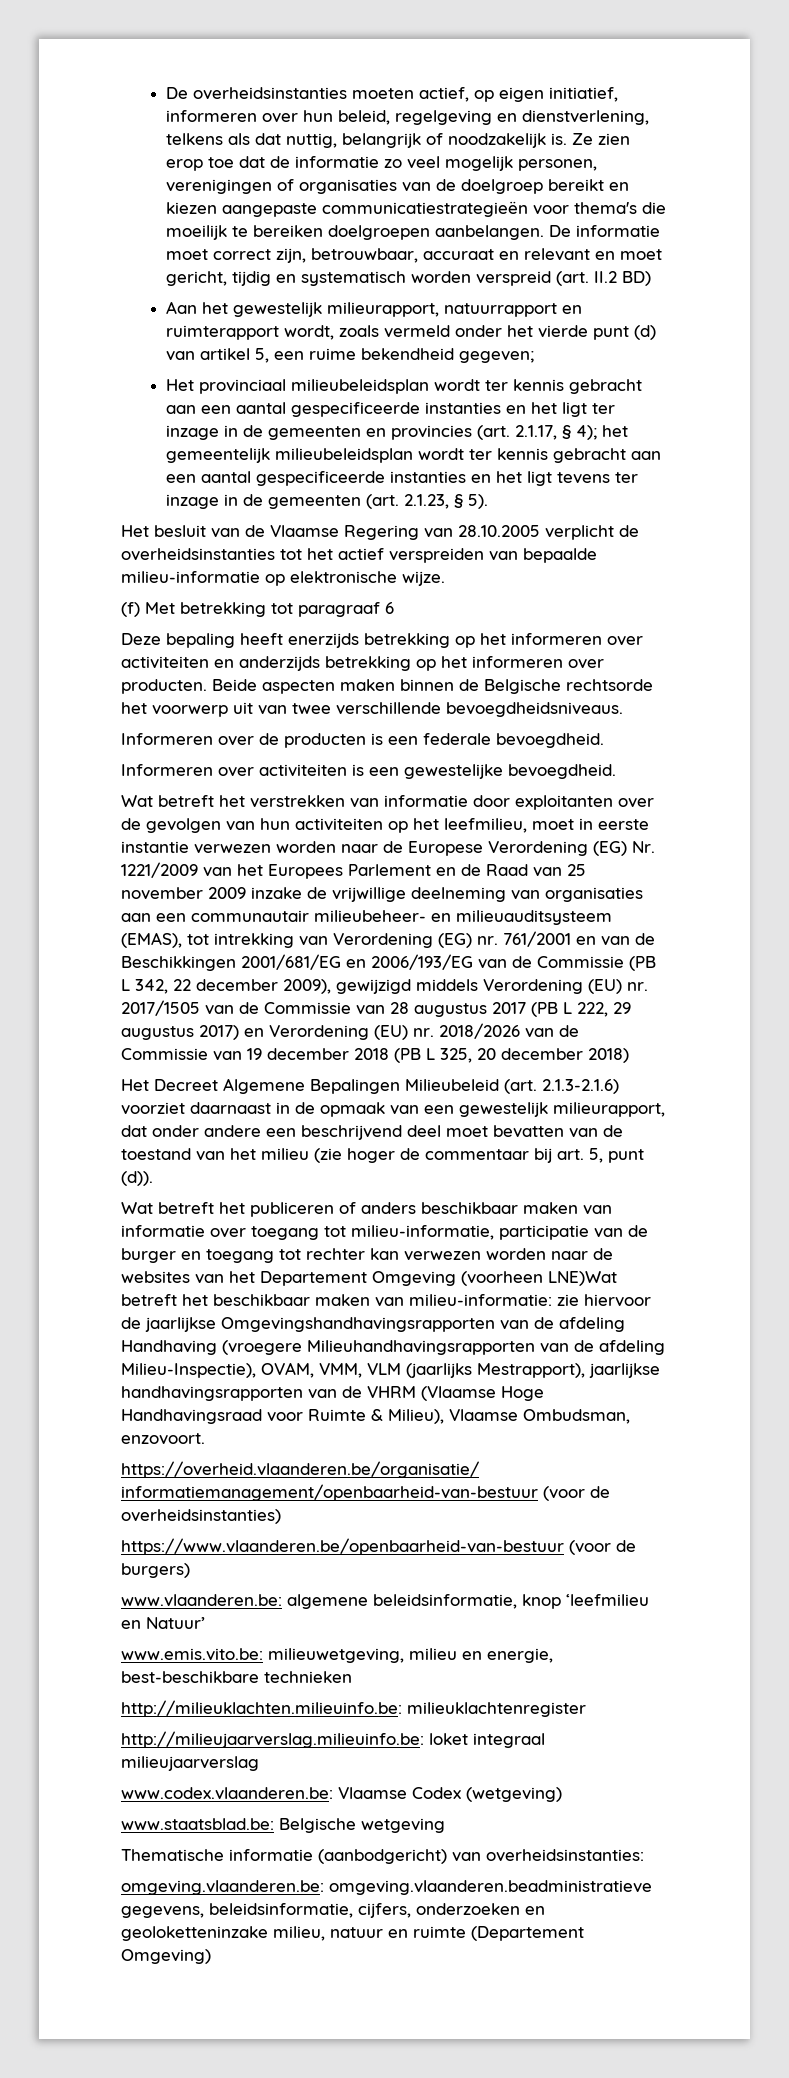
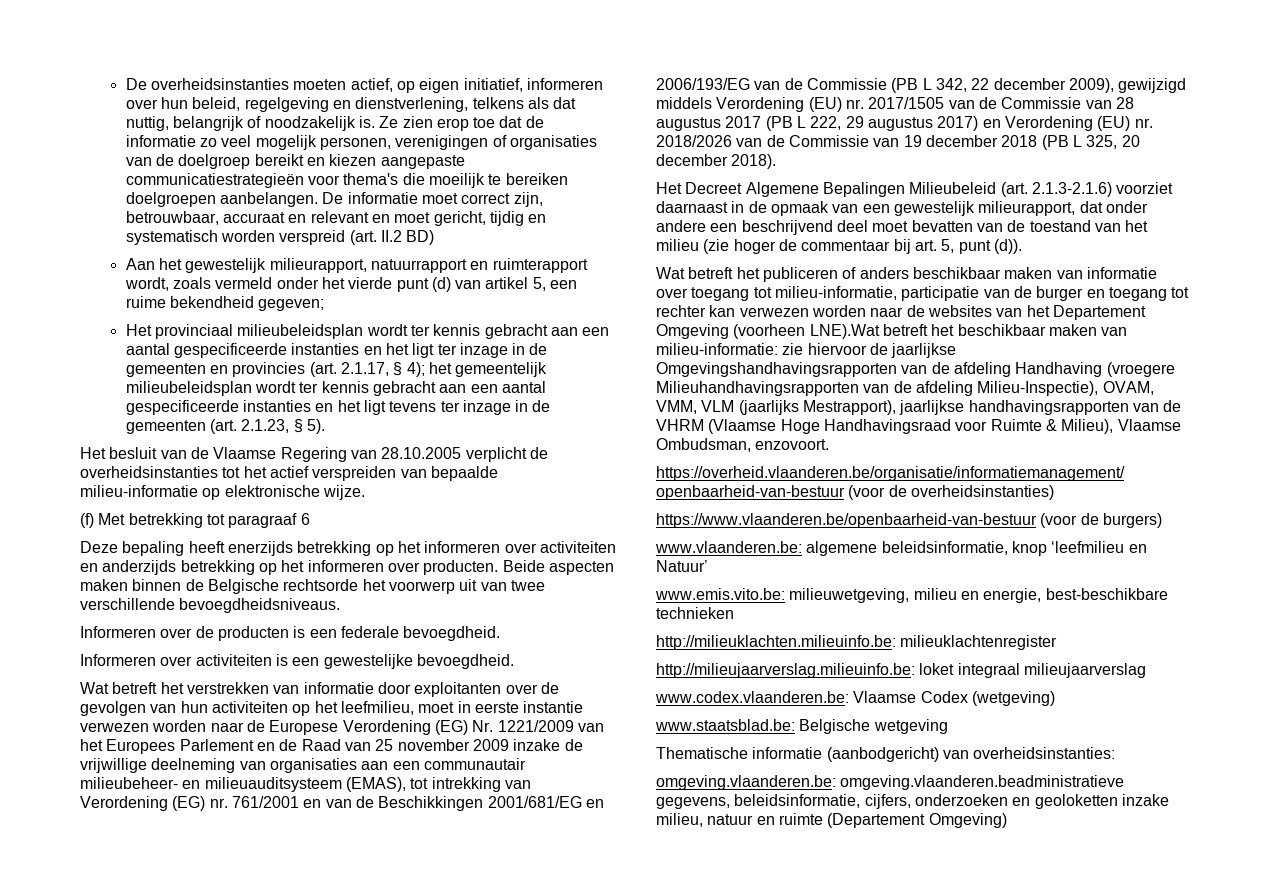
- Wat betreft het verstrekken van informatie door exploitanten over de gevolgen van hun activiteiten op het leefmilieu, moet in eerste instantie verwezen worden naar de Europese Verordening (EG) Nr. 1221/2009 van het Europees Parlement en de Raad van 25 november 2009 inzake de vrijwillige deelneming van organisaties aan een communautair milieubeheer- en milieuauditsysteem (EMAS), tot intrekking van Verordening (EG) nr. 761/2001 en van de Beschikkingen 2001/681/EG en 2006/193/EG van de Commissie (PB L 342, 22 december 2009), gewijzigd middels Verordening (EU) nr. 2017/1505 van de Commissie van 28 augustus 2017 (PB L 222, 29 augustus 2017) en Verordening (EU) nr. 2018/2026 van de Commissie van 19 december 2018 (PB L 325, 20 december 2018)
+ Wat betreft het verstrekken van informatie door exploitanten over de gevolgen van hun activiteiten op het leefmilieu, moet in eerste instantie verwezen worden naar de Europese Verordening (EG) Nr. 1221/2009 van het Europees Parlement en de Raad van 25 november 2009 inzake de vrijwillige deelneming van organisaties aan een communautair milieubeheer- en milieuauditsysteem (EMAS), tot intrekking van Verordening (EG) nr. 761/2001 en van de Beschikkingen 2001/681/EG en 2006/193/EG van de Commissie (PB L 342, 22 december 2009), gewijzigd middels Verordening (EU) nr. 2017/1505 van de Commissie van 28 augustus 2017 (PB L 222, 29 augustus 2017) en Verordening (EU) nr. 2018/2026 van de Commissie van 19 december 2018 (PB L 325, 20 december 2018).
- Wat betreft het publiceren of anders beschikbaar maken van informatie over toegang tot milieu-informatie, participatie van de burger en toegang tot rechter kan verwezen worden naar de websites van het Departement Omgeving (voorheen LNE)Wat betreft het beschikbaar maken van milieu-informatie:
+ Wat betreft het publiceren of anders beschikbaar maken van informatie over toegang tot milieu-informatie, participatie van de burger en toegang tot rechter kan verwezen worden naar de websites van het Departement Omgeving (voorheen LNE).Wat betreft het beschikbaar maken van milieu-informatie:
- omgeving.vlaanderen.be: omgeving.vlaanderen.beadministratieve gegevens, beleidsinformatie, cijfers, onderzoeken en geoloketteninzake milieu, natuur en ruimte (Departement Omgeving)
+ omgeving.vlaanderen.be: omgeving.vlaanderen.beadministratieve gegevens, beleidsinformatie, cijfers, onderzoeken en geoloketten inzake milieu, natuur en ruimte (Departement Omgeving)

